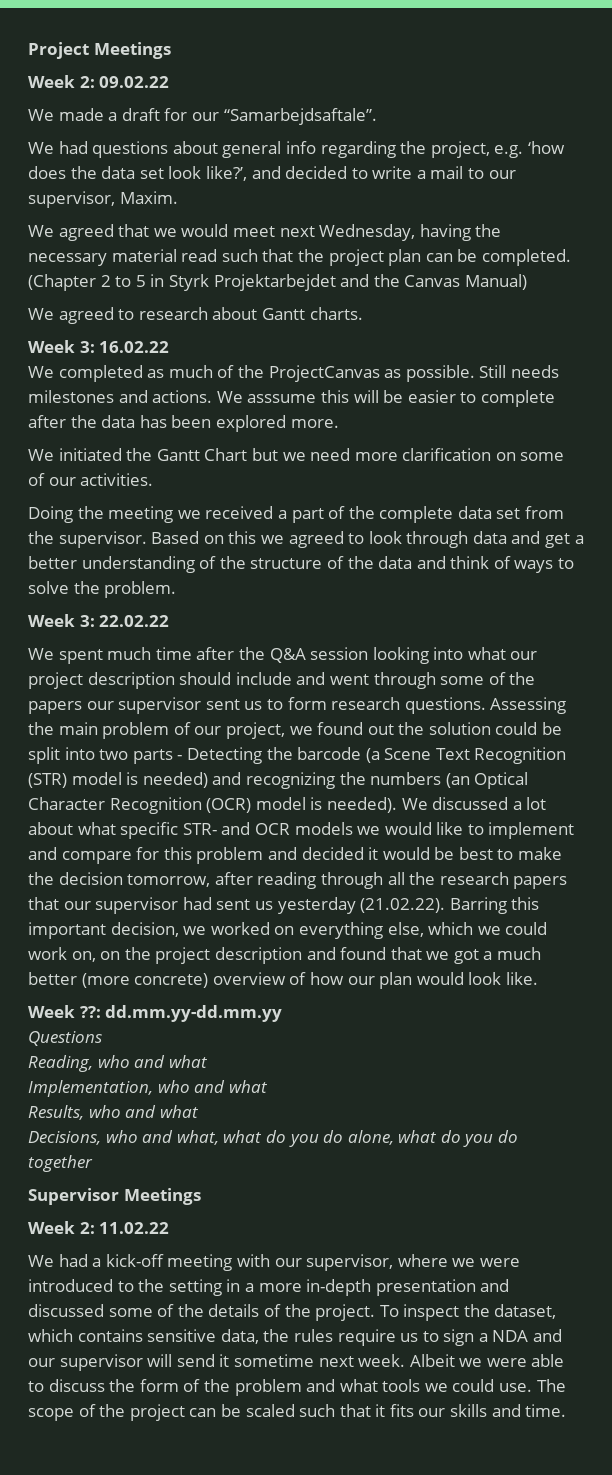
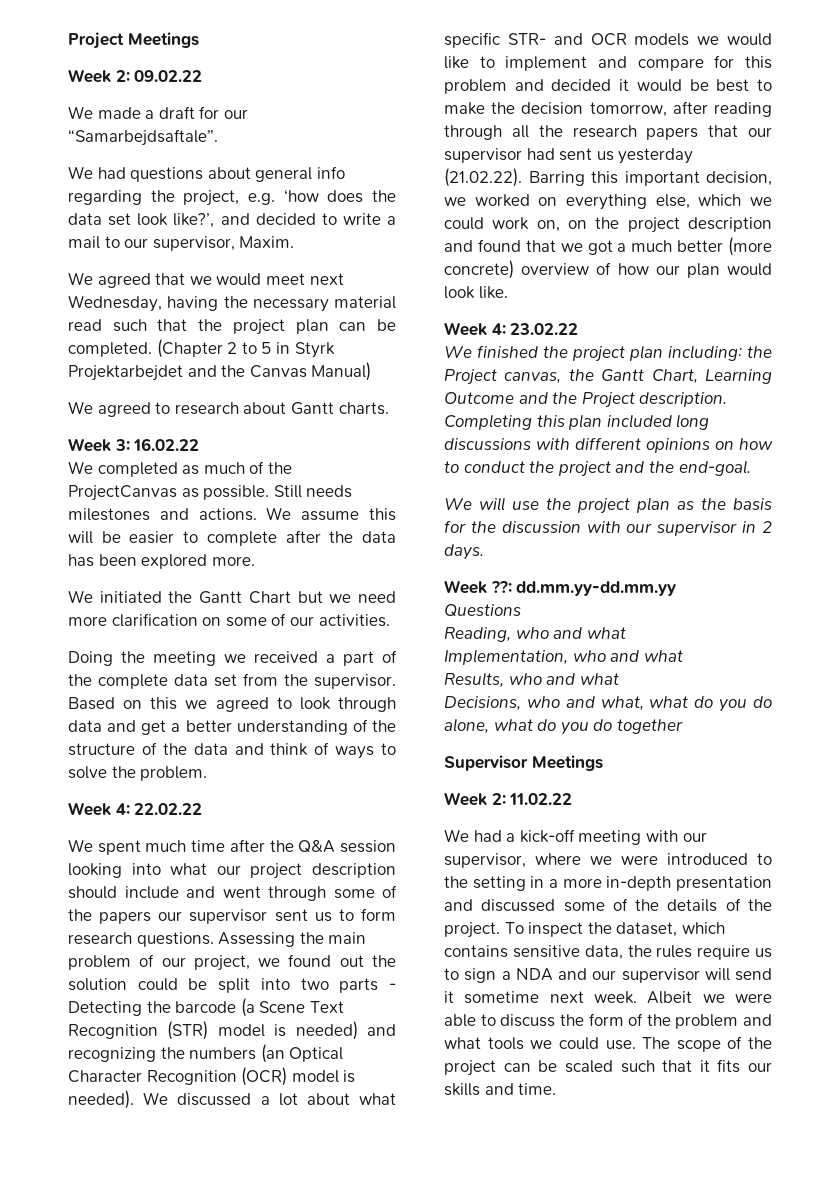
- We asssume this will be easier to complete after the data has been explored more.
+ We assume this will be easier to complete after the data has been explored more.
- Week 3: 22.02.22
+ Week 4: 22.02.22
+ Week 4: 23.02.22
+ We finished the project plan including: the Project canvas, the Gantt Chart, Learning Outcome and the Project description. Completing this plan included long discussions with different opinions on how to conduct the project and the end-goal.
+ We will use the project plan as the basis for the discussion with our supervisor in 2 days.

